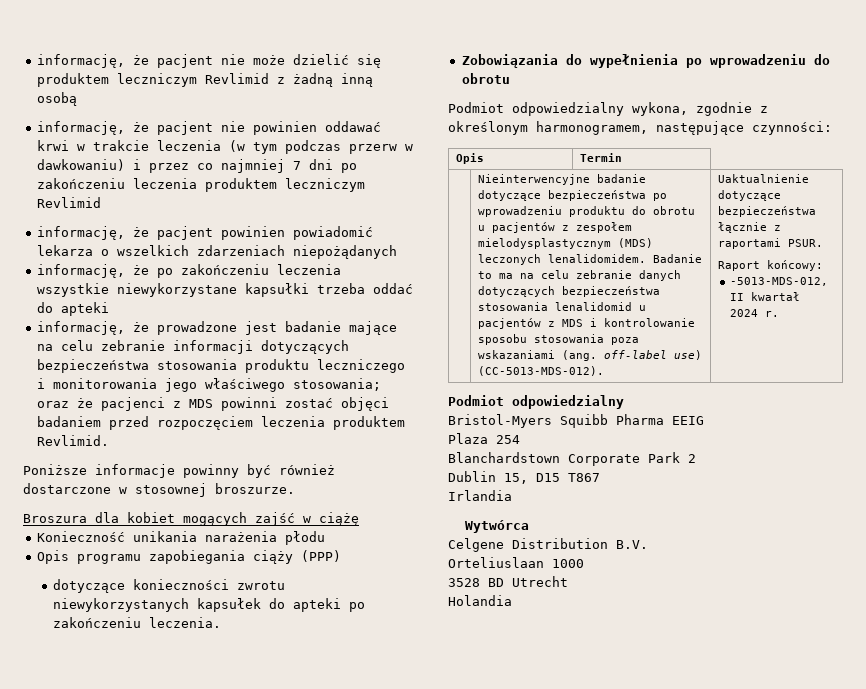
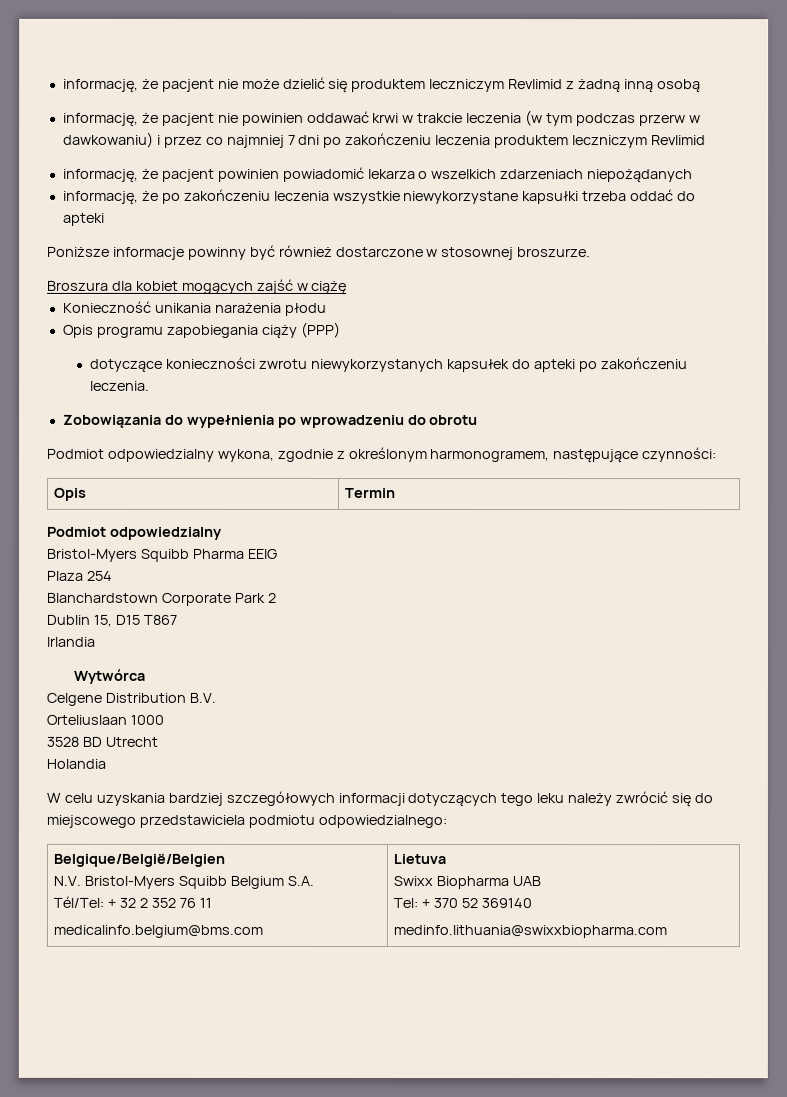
- informację, że prowadzone jest badanie mające na celu zebranie informacji dotyczących bezpieczeństwa stosowania produktu leczniczego i monitorowania jego właściwego stosowania; oraz że pacjenci z MDS powinni zostać objęci badaniem przed rozpoczęciem leczenia produktem Revlimid.
- Nieinterwencyjne badanie dotyczące bezpieczeństwa po wprowadzeniu produktu do obrotu u pacjentów z zespołem mielodysplastycznym (MDS) leczonych lenalidomidem. Badanie to ma na celu zebranie danych dotyczących bezpieczeństwa stosowania lenalidomid u pacjentów z MDS i kontrolowanie sposobu stosowania poza wskazaniami (ang. off-label use) (CC-5013-MDS-012). | Uaktualnienie dotyczące bezpieczeństwa łącznie z raportami PSUR.
- Raport końcowy:
- -5013-MDS-012, II kwartał 2024 r.
+ W celu uzyskania bardziej szczegółowych informacji dotyczących tego leku należy zwrócić się do miejscowego przedstawiciela podmiotu odpowiedzialnego:
+ Belgique/België/Belgien
+ N.V. Bristol-Myers Squibb Belgium S.A.
+ Tél/Tel: + 32 2 352 76 11
+ medicalinfo.belgium@bms.com | Lietuva
+ Swixx Biopharma UAB
+ Tel: + 370 52 369140
+ medinfo.lithuania@swixxbiopharma.com

